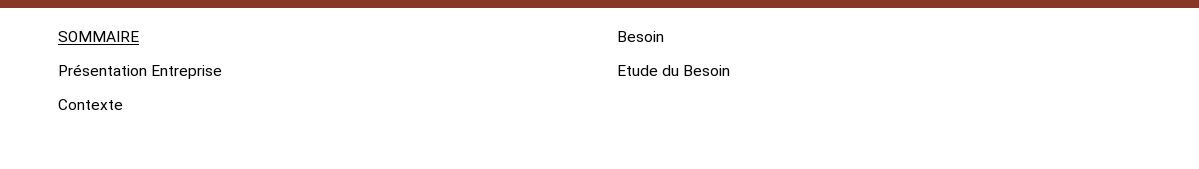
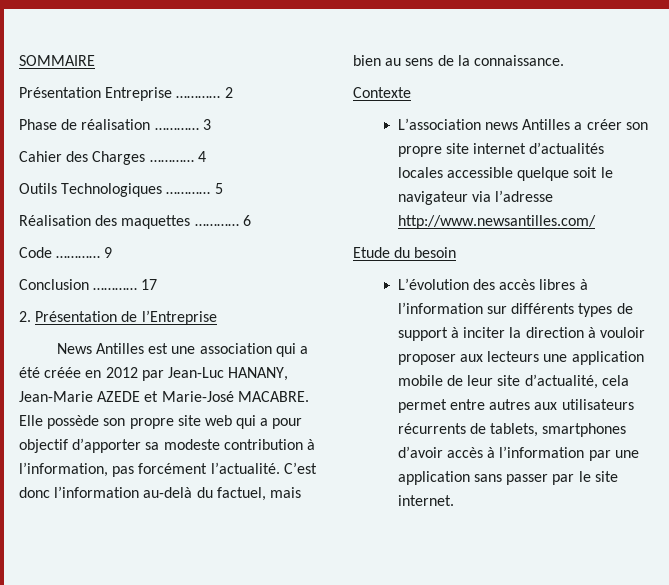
- Présentation Entreprise
+ Présentation Entreprise ………… 2
+ Phase de réalisation ………… 3
+ Cahier des Charges ………… 4
+ Outils Technologiques ………… 5
+ Réalisation des maquettes ………… 6
+ Code ………… 9
+ Conclusion ………… 17
+ 2. Présentation de l’Entreprise
+ News Antilles est une association qui a été créée en 2012 par Jean-Luc HANANY, Jean-Marie AZEDE et Marie-José MACABRE. Elle possède son propre site web qui a pour objectif d’apporter sa modeste contribution à l’information, pas forcément l’actualité. C’est donc l’information au-delà du factuel, mais bien au sens de la connaissance.
  Contexte
- Besoin
- Etude du Besoin
+ L’association news Antilles a créer son propre site internet d’actualités locales accessible quelque soit le navigateur via l’adresse http://www.newsantilles.com/
+ Etude du besoin
+ L’évolution des accès libres à l’information sur différents types de support à inciter la direction à vouloir proposer aux lecteurs une application mobile de leur site d’actualité, cela permet entre autres aux utilisateurs récurrents de tablets, smartphones d’avoir accès à l’information par une application sans passer par le site internet.

